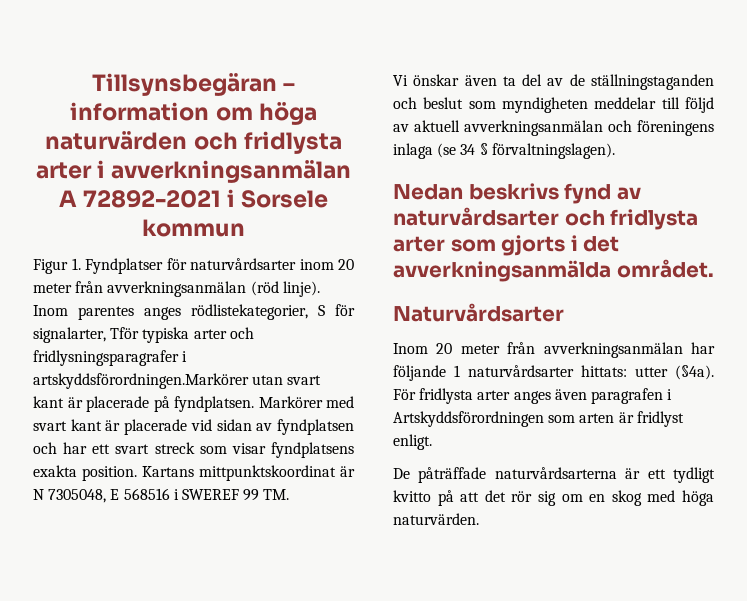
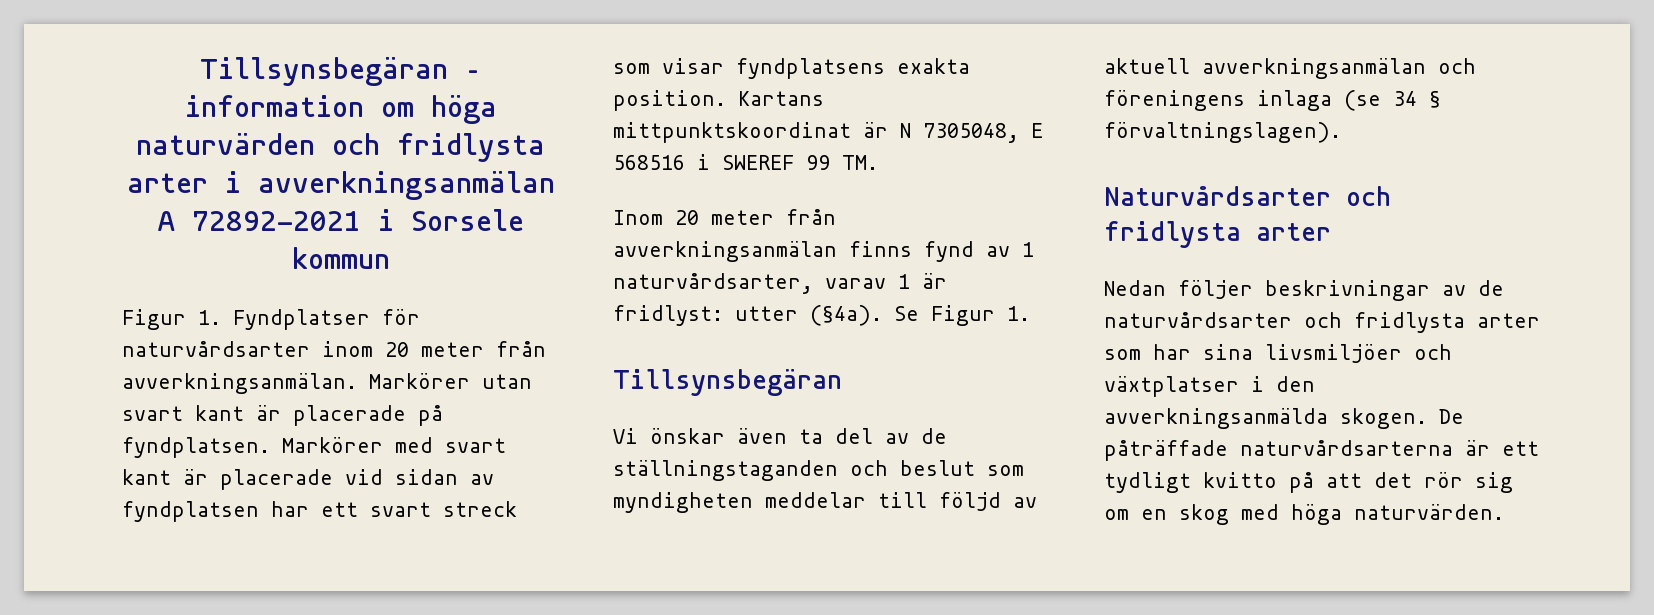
- Figur 1. Fyndplatser för naturvårdsarter inom 20 meter från avverkningsanmälan (röd linje). Inom parentes anges rödlistekategorier, S för signalarter, Tför typiska arter och fridlysningsparagrafer i artskyddsförordningen.Markörer utan svart kant är placerade på fyndplatsen.
+ Figur 1. Fyndplatser för naturvårdsarter inom 20 meter från avverkningsanmälan. Markörer utan svart kant är placerade på fyndplatsen.
- Markörer med svart kant är placerade vid sidan av fyndplatsen och har ett svart streck som visar fyndplatsens exakta position.
+ Markörer med svart kant är placerade vid sidan av fyndplatsen har ett svart streck som visar fyndplatsens exakta position.
+ Inom 20 meter från avverkningsanmälan finns fynd av 1 naturvårdsarter, varav 1 är fridlyst: utter (§4a). Se Figur 1.
+ Tillsynsbegäran
- Nedan beskrivs fynd av naturvårdsarter och fridlysta arter som gjorts i det avverkningsanmälda området.
- Naturvårdsarter
- Inom 20 meter från avverkningsanmälan har följande 1 naturvårdsarter hittats: utter (§4a). För fridlysta arter anges även paragrafen i Artskyddsförordningen som arten är fridlyst enligt.
- De påträffade naturvårdsarterna är ett tydligt kvitto på att det rör sig om en skog med höga naturvärden.
+ Naturvårdsarter och fridlysta arter
+ Nedan följer beskrivningar av de naturvårdsarter och fridlysta arter som har sina livsmiljöer och växtplatser i den avverkningsanmälda skogen. De påträffade naturvårdsarterna är ett tydligt kvitto på att det rör sig om en skog med höga naturvärden.

